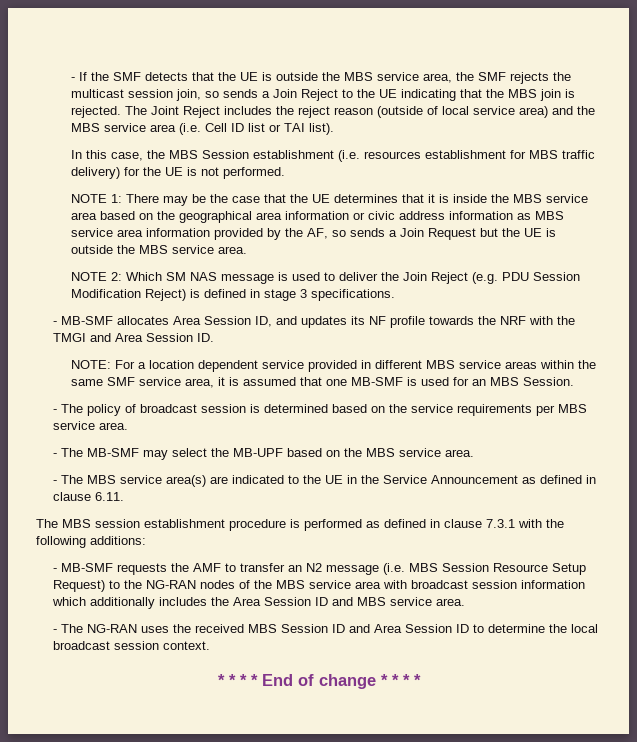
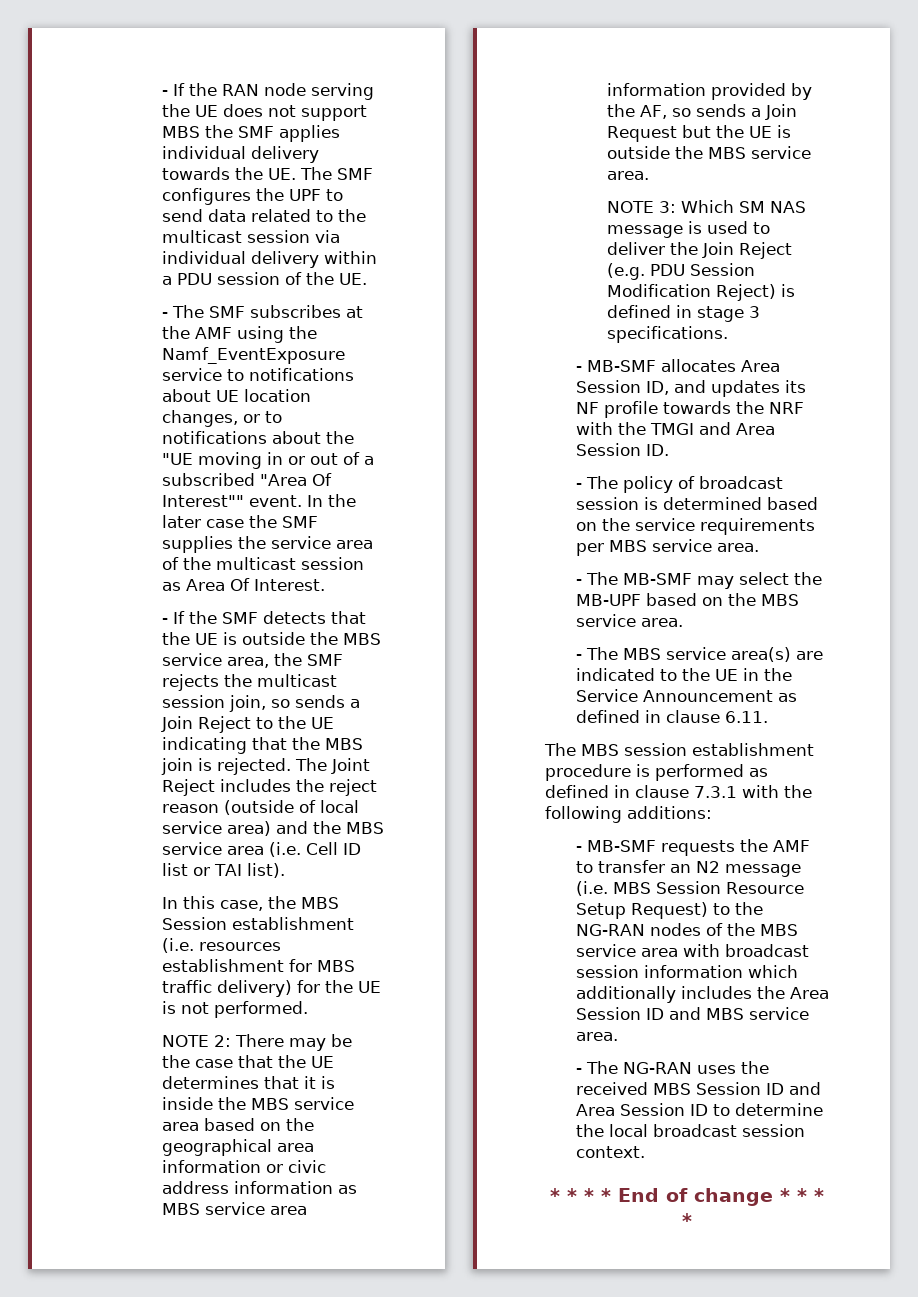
+ - If the RAN node serving the UE does not support MBS the SMF applies individual delivery towards the UE. The SMF configures the UPF to send data related to the multicast session via individual delivery within a PDU session of the UE.
+ - The SMF subscribes at the AMF using the Namf_EventExposure service to notifications about UE location changes, or to notifications about the "UE moving in or out of a subscribed "Area Of Interest"" event. In the later case the SMF supplies the service area of the multicast session as Area Of Interest.
- NOTE 1: There may be the case that the UE determines that it is inside the MBS service area based on the geographical area information or civic address information as MBS service area information provided by the AF, so sends a Join Request but the UE is outside the MBS service area.
+ NOTE 2: There may be the case that the UE determines that it is inside the MBS service area based on the geographical area information or civic address information as MBS service area information provided by the AF, so sends a Join Request but the UE is outside the MBS service area.
- NOTE 2: Which SM NAS message is used to deliver the Join Reject (e.g. PDU Session Modification Reject) is defined in stage 3 specifications.
+ NOTE 3: Which SM NAS message is used to deliver the Join Reject (e.g. PDU Session Modification Reject) is defined in stage 3 specifications.
- NOTE: For a location dependent service provided in different MBS service areas within the same SMF service area, it is assumed that one MB-SMF is used for an MBS Session.

